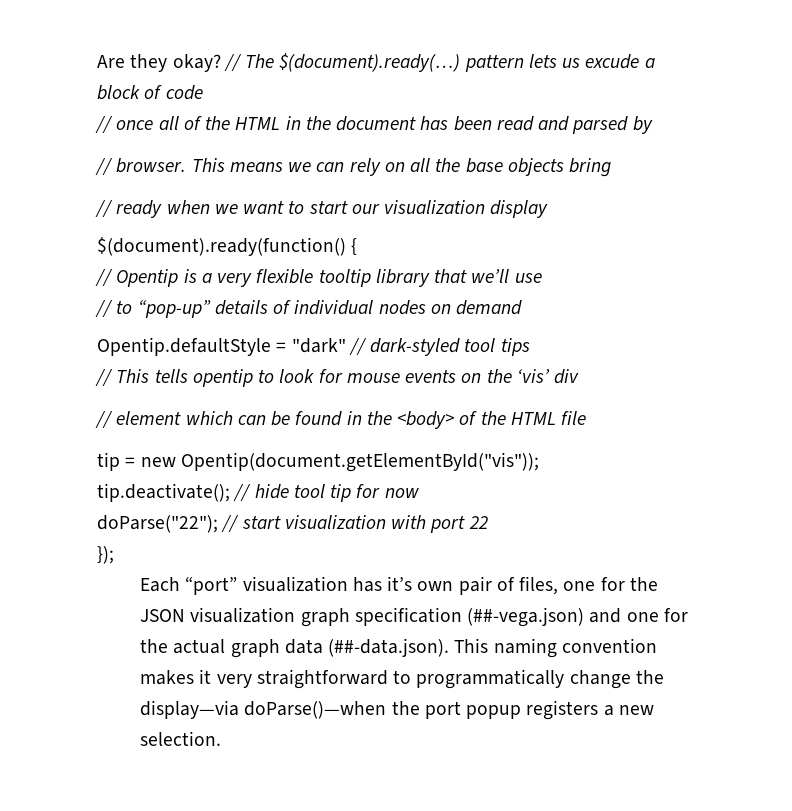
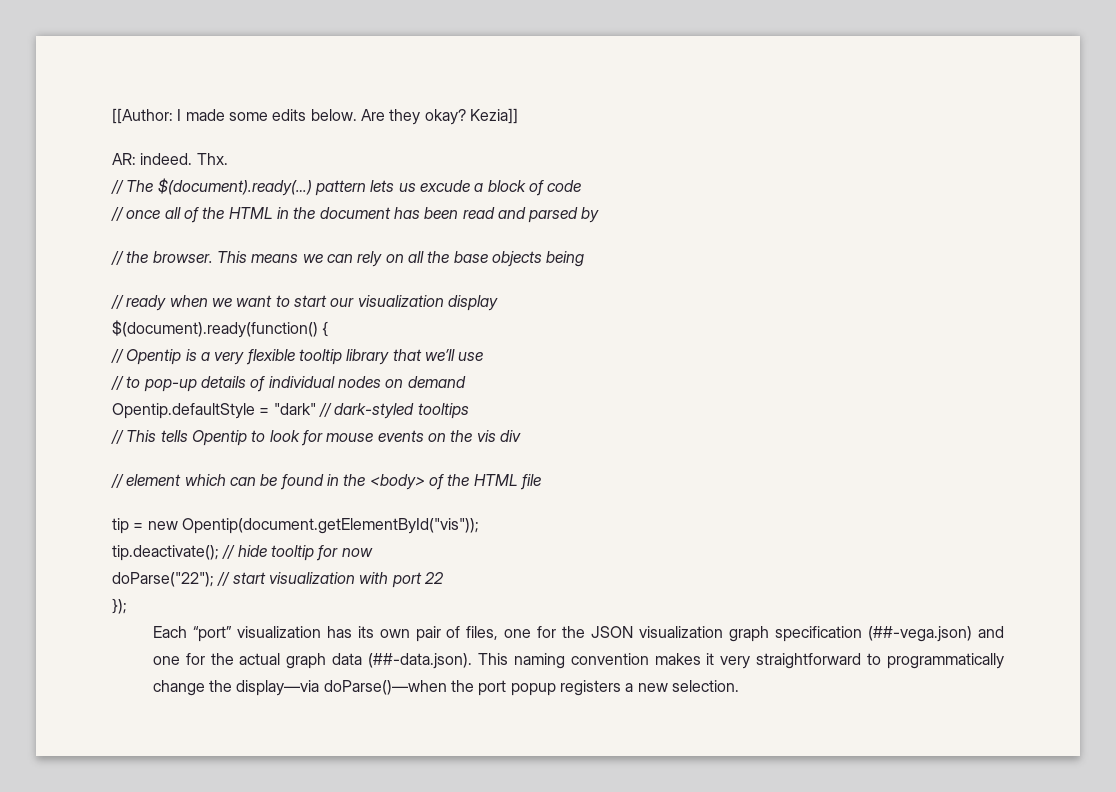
- Are they okay? // The $(document).ready(…) pattern lets us excude a block of code
+ [[Author: I made some edits below. Are they okay? Kezia]]
+ AR: indeed. Thx.
+ // The $(document).ready(…) pattern lets us excude a block of code
- // browser.
+ // the browser.
- This means we can rely on all the base objects bring
+ This means we can rely on all the base objects being
- // to “pop-up” details of individual nodes on demand
+ // to pop-up details of individual nodes on demand
- Opentip.defaultStyle = "dark" // dark-styled tool tips
+ Opentip.defaultStyle = "dark" // dark-styled tooltips
- // This tells opentip to look for mouse events on the ‘vis’ div
+ // This tells Opentip to look for mouse events on the vis div
- tip.deactivate(); // hide tool tip for now
+ tip.deactivate(); // hide tooltip for now
- Each “port” visualization has it’s own pair of files, one for the JSON visualization graph specification (##-vega.json) and one for the actual graph data (##-data.json). This naming convention makes it very straightforward to programmatically change the display—via doParse()—when the port popup registers a new selection.
+ Each “port” visualization has its own pair of files, one for the JSON visualization graph specification (##-vega.json) and one for the actual graph data (##-data.json). This naming convention makes it very straightforward to programmatically change the display—via doParse()—when the port popup registers a new selection.

